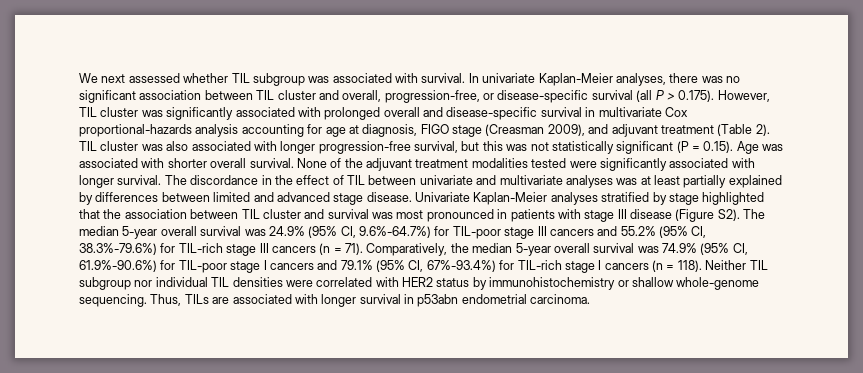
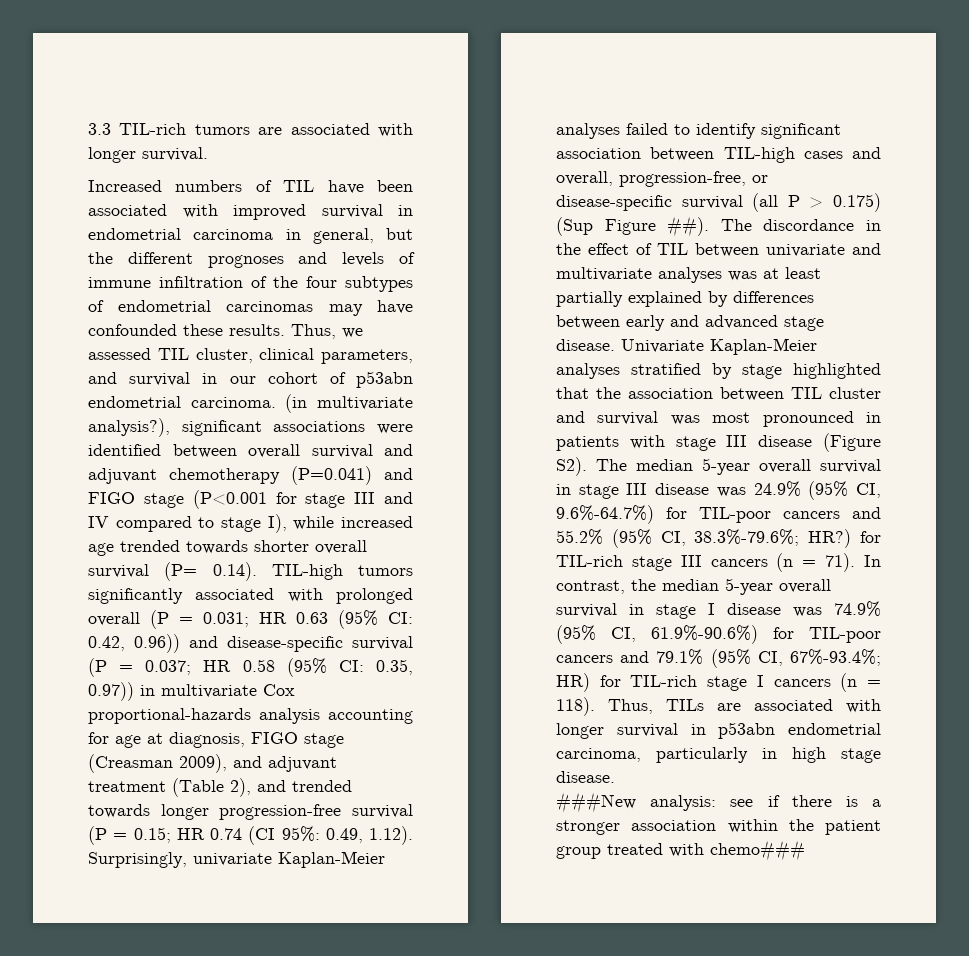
- We next assessed whether TIL subgroup was associated with survival. In univariate Kaplan-Meier analyses, there was no significant association between TIL cluster and overall, progression-free, or disease-specific survival (all P > 0.175). However, TIL cluster was significantly associated with prolonged overall and disease-specific survival in multivariate Cox proportional-hazards analysis accounting for age at diagnosis, FIGO stage (Creasman 2009), and adjuvant treatment (Table 2). TIL cluster was also associated with longer progression-free survival, but this was not statistically significant (P = 0.15). Age was associated with shorter overall survival. None of the adjuvant treatment modalities tested were significantly associated with longer survival.
+ 3.3 TIL-rich tumors are associated with longer survival.
+ Increased numbers of TIL have been associated with improved survival in endometrial carcinoma in general, but the different prognoses and levels of immune infiltration of the four subtypes of endometrial carcinomas may have confounded these results. Thus, we assessed TIL cluster, clinical parameters, and survival in our cohort of p53abn endometrial carcinoma. (in multivariate analysis?), significant associations were identified between overall survival and adjuvant chemotherapy (P=0.041) and FIGO stage (P<0.001 for stage III and IV compared to stage I), while increased age trended towards shorter overall survival (P= 0.14). TIL-high tumors significantly associated with prolonged overall (P = 0.031; HR 0.63 (95% CI: 0.42, 0.96)) and disease-specific survival (P = 0.037; HR 0.58 (95% CI: 0.35, 0.97)) in multivariate Cox proportional-hazards analysis accounting for age at diagnosis, FIGO stage (Creasman 2009), and adjuvant treatment (Table 2), and trended towards longer progression-free survival (P = 0.15; HR 0.74 (CI 95%: 0.49, 1.12). Surprisingly, univariate Kaplan-Meier analyses failed to identify significant association between TIL-high cases and overall, progression-free, or disease-specific survival (all P > 0.175) (Sup Figure ##).
- The discordance in the effect of TIL between univariate and multivariate analyses was at least partially explained by differences between limited and advanced stage disease.
+ The discordance in the effect of TIL between univariate and multivariate analyses was at least partially explained by differences between early and advanced stage disease.
- Univariate Kaplan-Meier analyses stratified by stage highlighted that the association between TIL cluster and survival was most pronounced in patients with stage III disease (Figure S2). The median 5-year overall survival was 24.9% (95% CI, 9.6%-64.7%) for TIL-poor stage III cancers and 55.2% (95% CI, 38.3%-79.6%) for TIL-rich stage III cancers (n = 71).
+ Univariate Kaplan-Meier analyses stratified by stage highlighted that the association between TIL cluster and survival was most pronounced in patients with stage III disease (Figure S2). The median 5-year overall survival in stage III disease was 24.9% (95% CI, 9.6%-64.7%) for TIL-poor cancers and 55.2% (95% CI, 38.3%-79.6%; HR?) for TIL-rich stage III cancers (n = 71).
- Comparatively, the median 5-year overall survival was 74.9% (95% CI, 61.9%-90.6%) for TIL-poor stage I cancers and 79.1% (95% CI, 67%-93.4%) for TIL-rich stage I cancers (n = 118).
+ In contrast, the median 5-year overall survival in stage I disease was 74.9% (95% CI, 61.9%-90.6%) for TIL-poor cancers and 79.1% (95% CI, 67%-93.4%; HR) for TIL-rich stage I cancers (n = 118).
- Neither TIL subgroup nor individual TIL densities were correlated with HER2 status by immunohistochemistry or shallow whole-genome sequencing.
- Thus, TILs are associated with longer survival in p53abn endometrial carcinoma.
+ Thus, TILs are associated with longer survival in p53abn endometrial carcinoma, particularly in high stage disease.
+ ###New analysis: see if there is a stronger association within the patient group treated with chemo###

